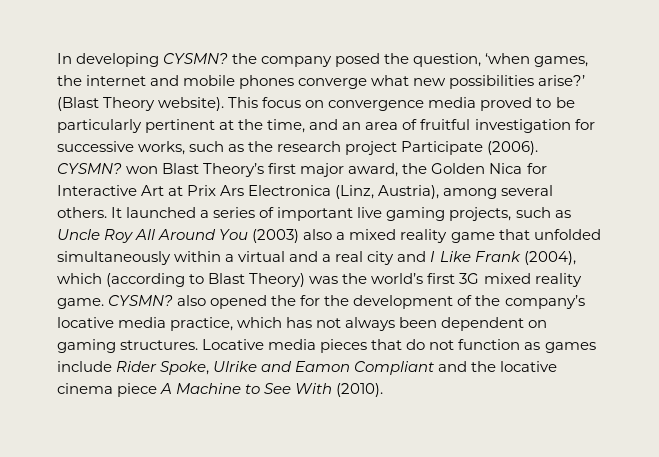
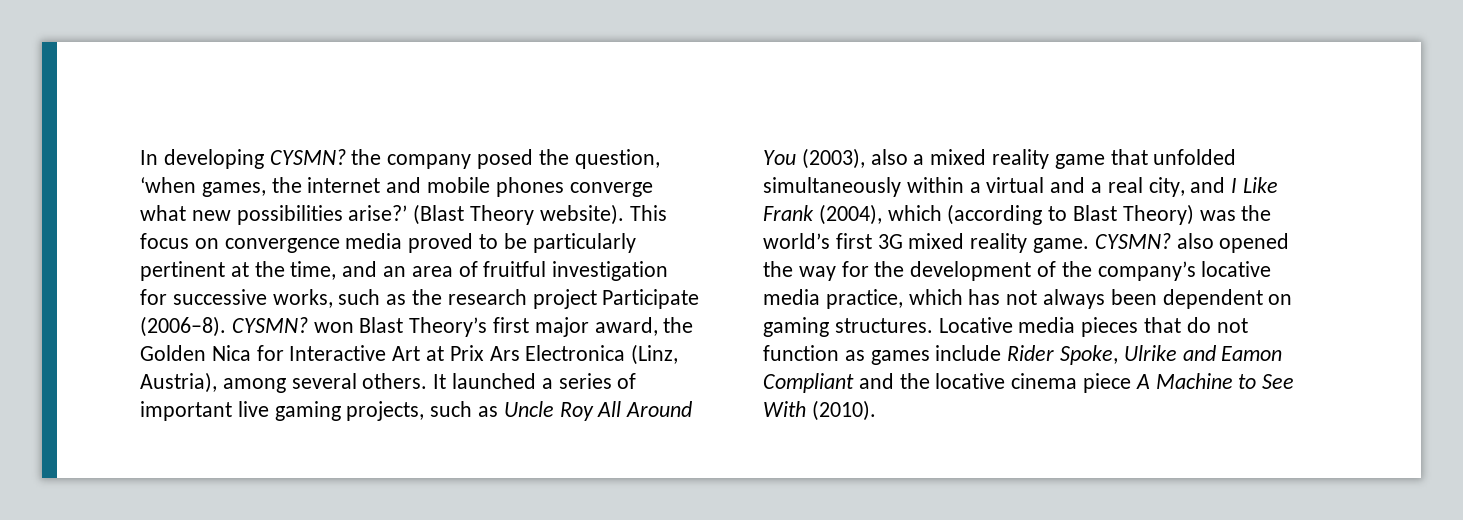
- This focus on convergence media proved to be particularly pertinent at the time, and an area of fruitful investigation for successive works, such as the research project Participate (2006).
+ This focus on convergence media proved to be particularly pertinent at the time, and an area of fruitful investigation for successive works, such as the research project Participate (2006–8).
- It launched a series of important live gaming projects, such as Uncle Roy All Around You (2003) also a mixed reality game that unfolded simultaneously within a virtual and a real city and I Like Frank (2004), which (according to Blast Theory) was the world’s first 3G mixed reality game.
+ It launched a series of important live gaming projects, such as Uncle Roy All Around You (2003), also a mixed reality game that unfolded simultaneously within a virtual and a real city, and I Like Frank (2004), which (according to Blast Theory) was the world’s first 3G mixed reality game.
- CYSMN? also opened the for the development of the company’s locative media practice, which has not always been dependent on gaming structures.
+ CYSMN? also opened the way for the development of the company’s locative media practice, which has not always been dependent on gaming structures.

